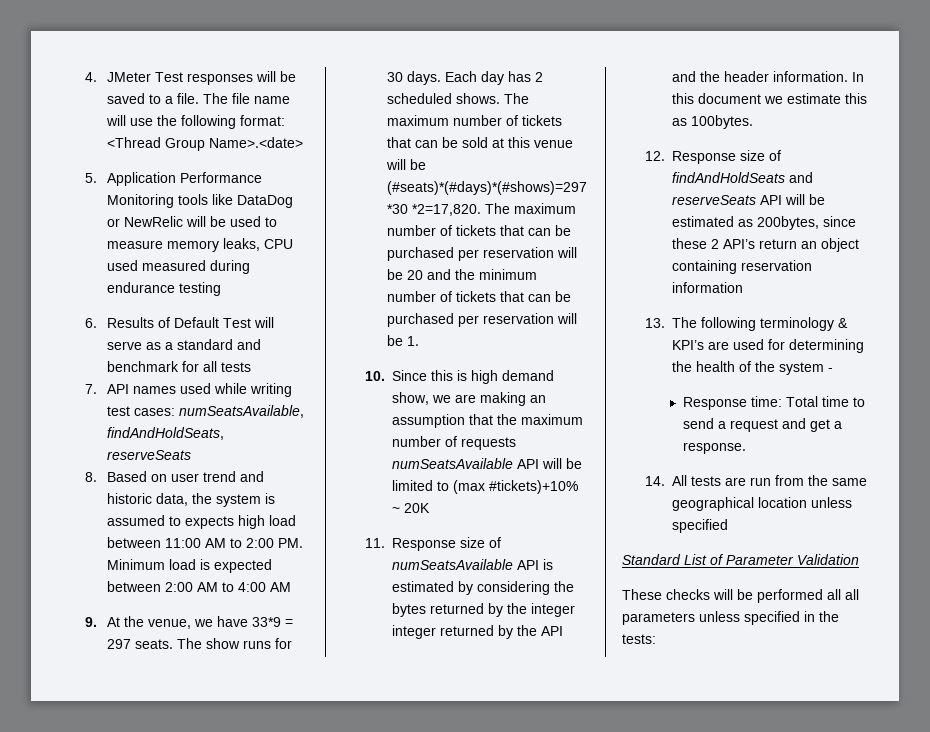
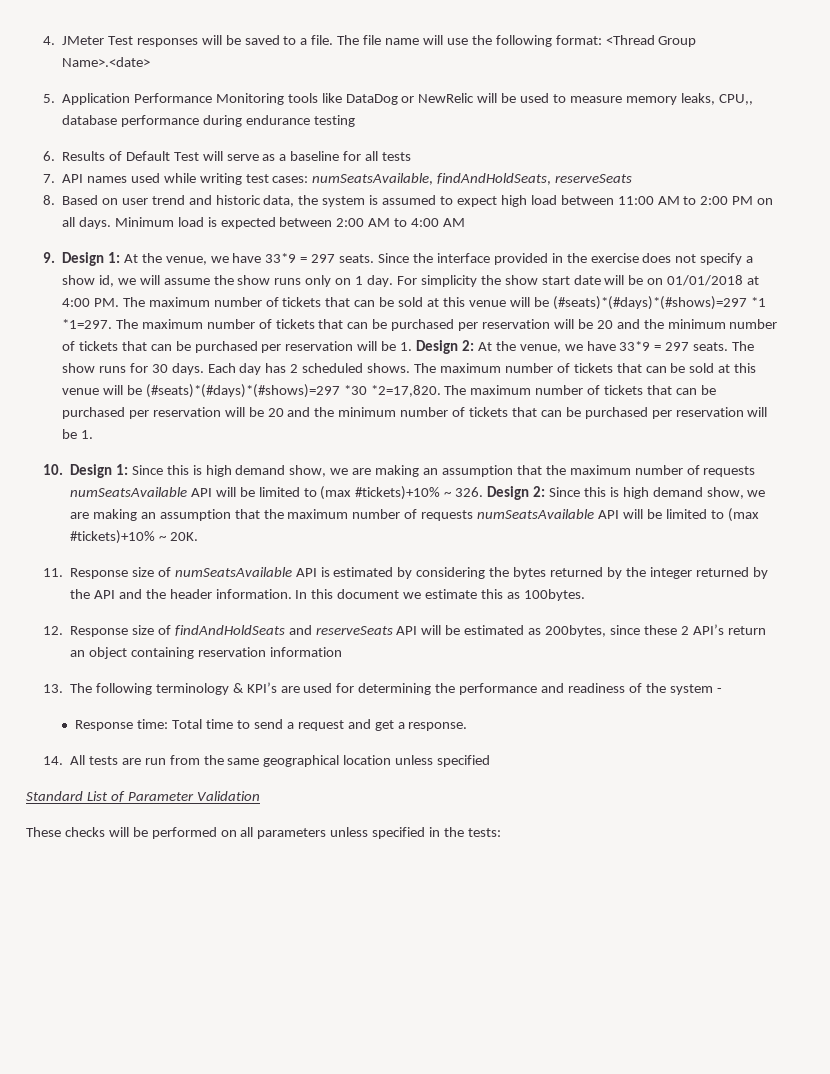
- 5. Application Performance Monitoring tools like DataDog or NewRelic will be used to measure memory leaks, CPU used measured during endurance testing
+ 5. Application Performance Monitoring tools like DataDog or NewRelic will be used to measure memory leaks, CPU,, database performance during endurance testing
- 6. Results of Default Test will serve as a standard and benchmark for all tests
+ 6. Results of Default Test will serve as a baseline for all tests
- 8. Based on user trend and historic data, the system is assumed to expects high load between 11:00 AM to 2:00 PM. Minimum load is expected between 2:00 AM to 4:00 AM
+ 8. Based on user trend and historic data, the system is assumed to expect high load between 11:00 AM to 2:00 PM on all days. Minimum load is expected between 2:00 AM to 4:00 AM
- 9. At the venue, we have 33*9 = 297 seats.
+ 9. Design 1: At the venue, we have 33*9 = 297 seats. Since the interface provided in the exercise does not specify a show id, we will assume the show runs only on 1 day. For simplicity the show start date will be on 01/01/2018 at 4:00 PM. The maximum number of tickets that can be sold at this venue will be (#seats)*(#days)*(#shows)=297 *1 *1=297. The maximum number of tickets that can be purchased per reservation will be 20 and the minimum number of tickets that can be purchased per reservation will be 1. Design 2: At the venue, we have 33*9 = 297 seats.
- 10. Since this is high demand show, we are making an assumption that the maximum number of requests numSeatsAvailable API will be limited to (max #tickets)+10% ~ 20K
+ 10. Design 1: Since this is high demand show, we are making an assumption that the maximum number of requests numSeatsAvailable API will be limited to (max #tickets)+10% ~ 326. Design 2: Since this is high demand show, we are making an assumption that the maximum number of requests numSeatsAvailable API will be limited to (max #tickets)+10% ~ 20K.
- 11. Response size of numSeatsAvailable API is estimated by considering the bytes returned by the integer integer returned by the API and the header information.
+ 11. Response size of numSeatsAvailable API is estimated by considering the bytes returned by the integer returned by the API and the header information.
- 13. The following terminology & KPI’s are used for determining the health of the system -
+ 13. The following terminology & KPI’s are used for determining the performance and readiness of the system -
- These checks will be performed all all parameters unless specified in the tests:
+ These checks will be performed on all parameters unless specified in the tests:

